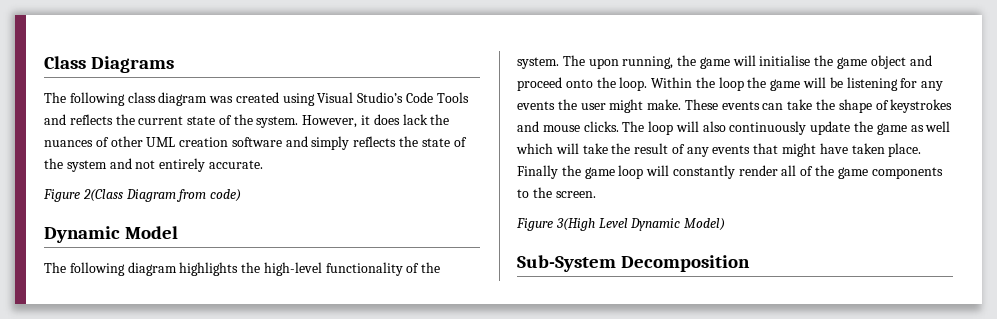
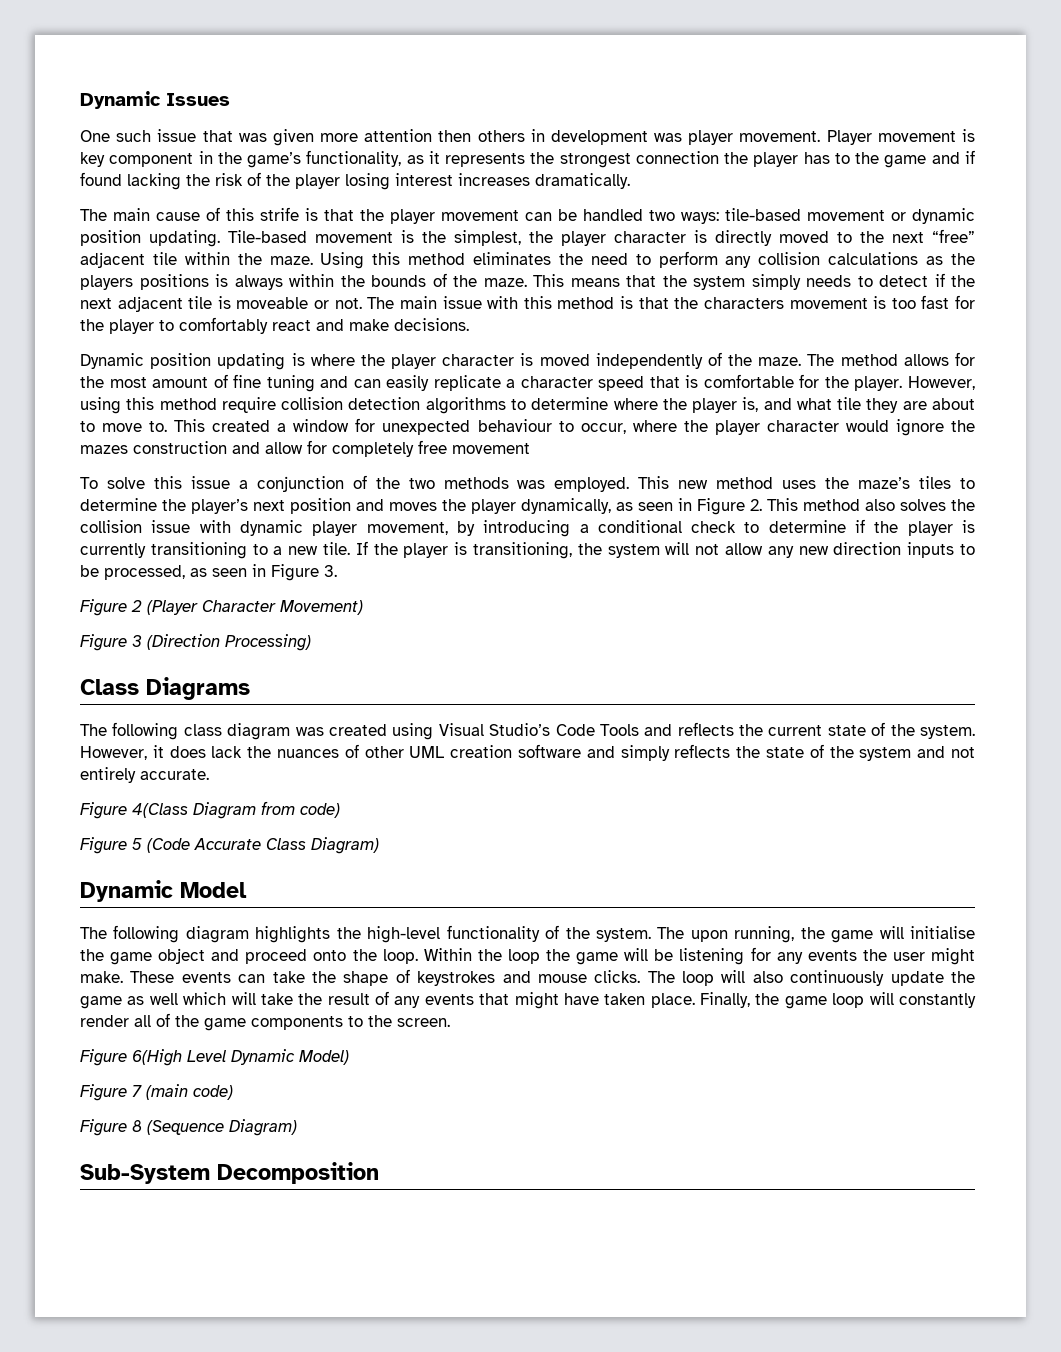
+ Dynamic Issues
+ One such issue that was given more attention then others in development was player movement. Player movement is key component in the game’s functionality, as it represents the strongest connection the player has to the game and if found lacking the risk of the player losing interest increases dramatically.
+ The main cause of this strife is that the player movement can be handled two ways: tile-based movement or dynamic position updating. Tile-based movement is the simplest, the player character is directly moved to the next “free” adjacent tile within the maze. Using this method eliminates the need to perform any collision calculations as the players positions is always within the bounds of the maze. This means that the system simply needs to detect if the next adjacent tile is moveable or not. The main issue with this method is that the characters movement is too fast for the player to comfortably react and make decisions.
+ Dynamic position updating is where the player character is moved independently of the maze. The method allows for the most amount of fine tuning and can easily replicate a character speed that is comfortable for the player. However, using this method require collision detection algorithms to determine where the player is, and what tile they are about to move to. This created a window for unexpected behaviour to occur, where the player character would ignore the mazes construction and allow for completely free movement
+ To solve this issue a conjunction of the two methods was employed. This new method uses the maze’s tiles to determine the player’s next position and moves the player dynamically, as seen in Figure 2. This method also solves the collision issue with dynamic player movement, by introducing a conditional check to determine if the player is currently transitioning to a new tile. If the player is transitioning, the system will not allow any new direction inputs to be processed, as seen in Figure 3.
+ Figure 2 (Player Character Movement)
+ Figure 3 (Direction Processing)
- Figure 2(Class Diagram from code)
+ Figure 4(Class Diagram from code)
+ Figure 5 (Code Accurate Class Diagram)
- Finally the game loop will constantly render all of the game components to the screen.
+ Finally, the game loop will constantly render all of the game components to the screen.
- Figure 3(High Level Dynamic Model)
+ Figure 6(High Level Dynamic Model)
+ Figure 7 (main code)
+ Figure 8 (Sequence Diagram)

